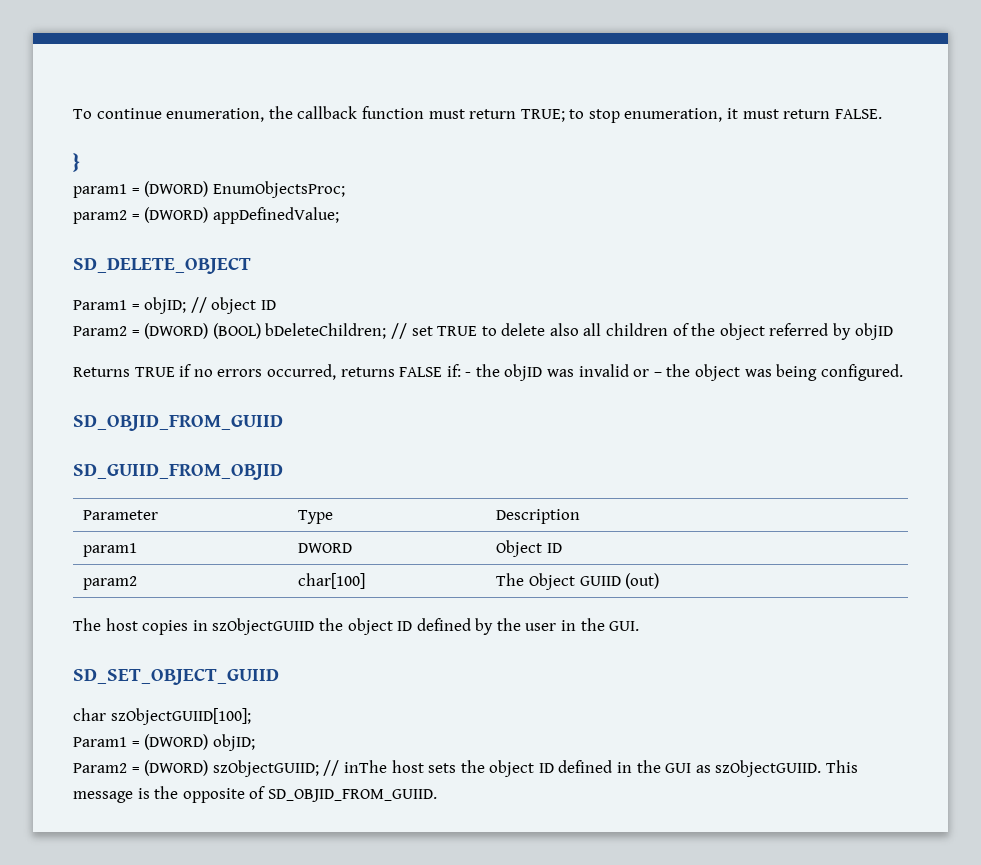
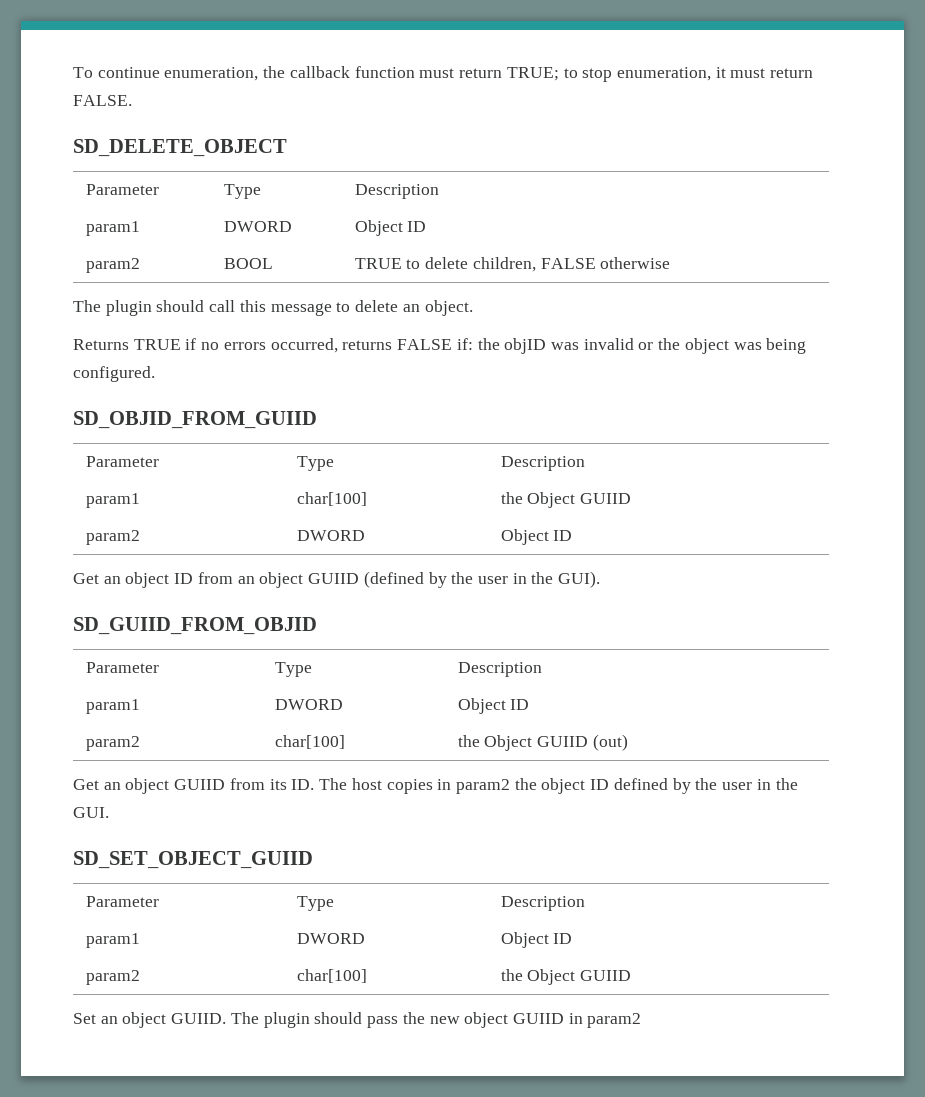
- }
- param1 = (DWORD) EnumObjectsProc;
- param2 = (DWORD) appDefinedValue;
  SD_DELETE_OBJECT
- Param1 = objID; // object ID
- Param2 = (DWORD) (BOOL) bDeleteChildren; // set TRUE to delete also all children of the object referred by objID
+ Parameter | Type | Description
+ param1 | DWORD | Object ID
+ param2 | BOOL | TRUE to delete children, FALSE otherwise
+ The plugin should call this message to delete an object.
- Returns TRUE if no errors occurred, returns FALSE if: - the objID was invalid or – the object was being configured.
+ Returns TRUE if no errors occurred, returns FALSE if: the objID was invalid or the object was being configured.
  SD_OBJID_FROM_GUIID
+ Parameter | Type | Description
+ param1 | char[100] | the Object GUIID
+ param2 | DWORD | Object ID
+ Get an object ID from an object GUIID (defined by the user in the GUI).
- param2 | char[100] | The Object GUIID (out)
+ param2 | char[100] | the Object GUIID (out)
- The host copies in szObjectGUIID the object ID defined by the user in the GUI.
+ Get an object GUIID from its ID. The host copies in param2 the object ID defined by the user in the GUI.
  SD_SET_OBJECT_GUIID
- char szObjectGUIID[100];
- Param1 = (DWORD) objID;
- Param2 = (DWORD) szObjectGUIID; // inThe host sets the object ID defined in the GUI as szObjectGUIID. This message is the opposite of SD_OBJID_FROM_GUIID.
+ Parameter | Type | Description
+ param1 | DWORD | Object ID
+ param2 | char[100] | the Object GUIID
+ Set an object GUIID. The plugin should pass the new object GUIID in param2

